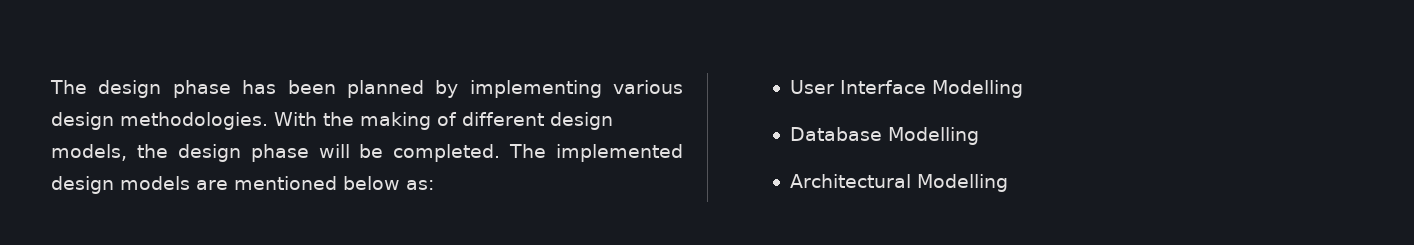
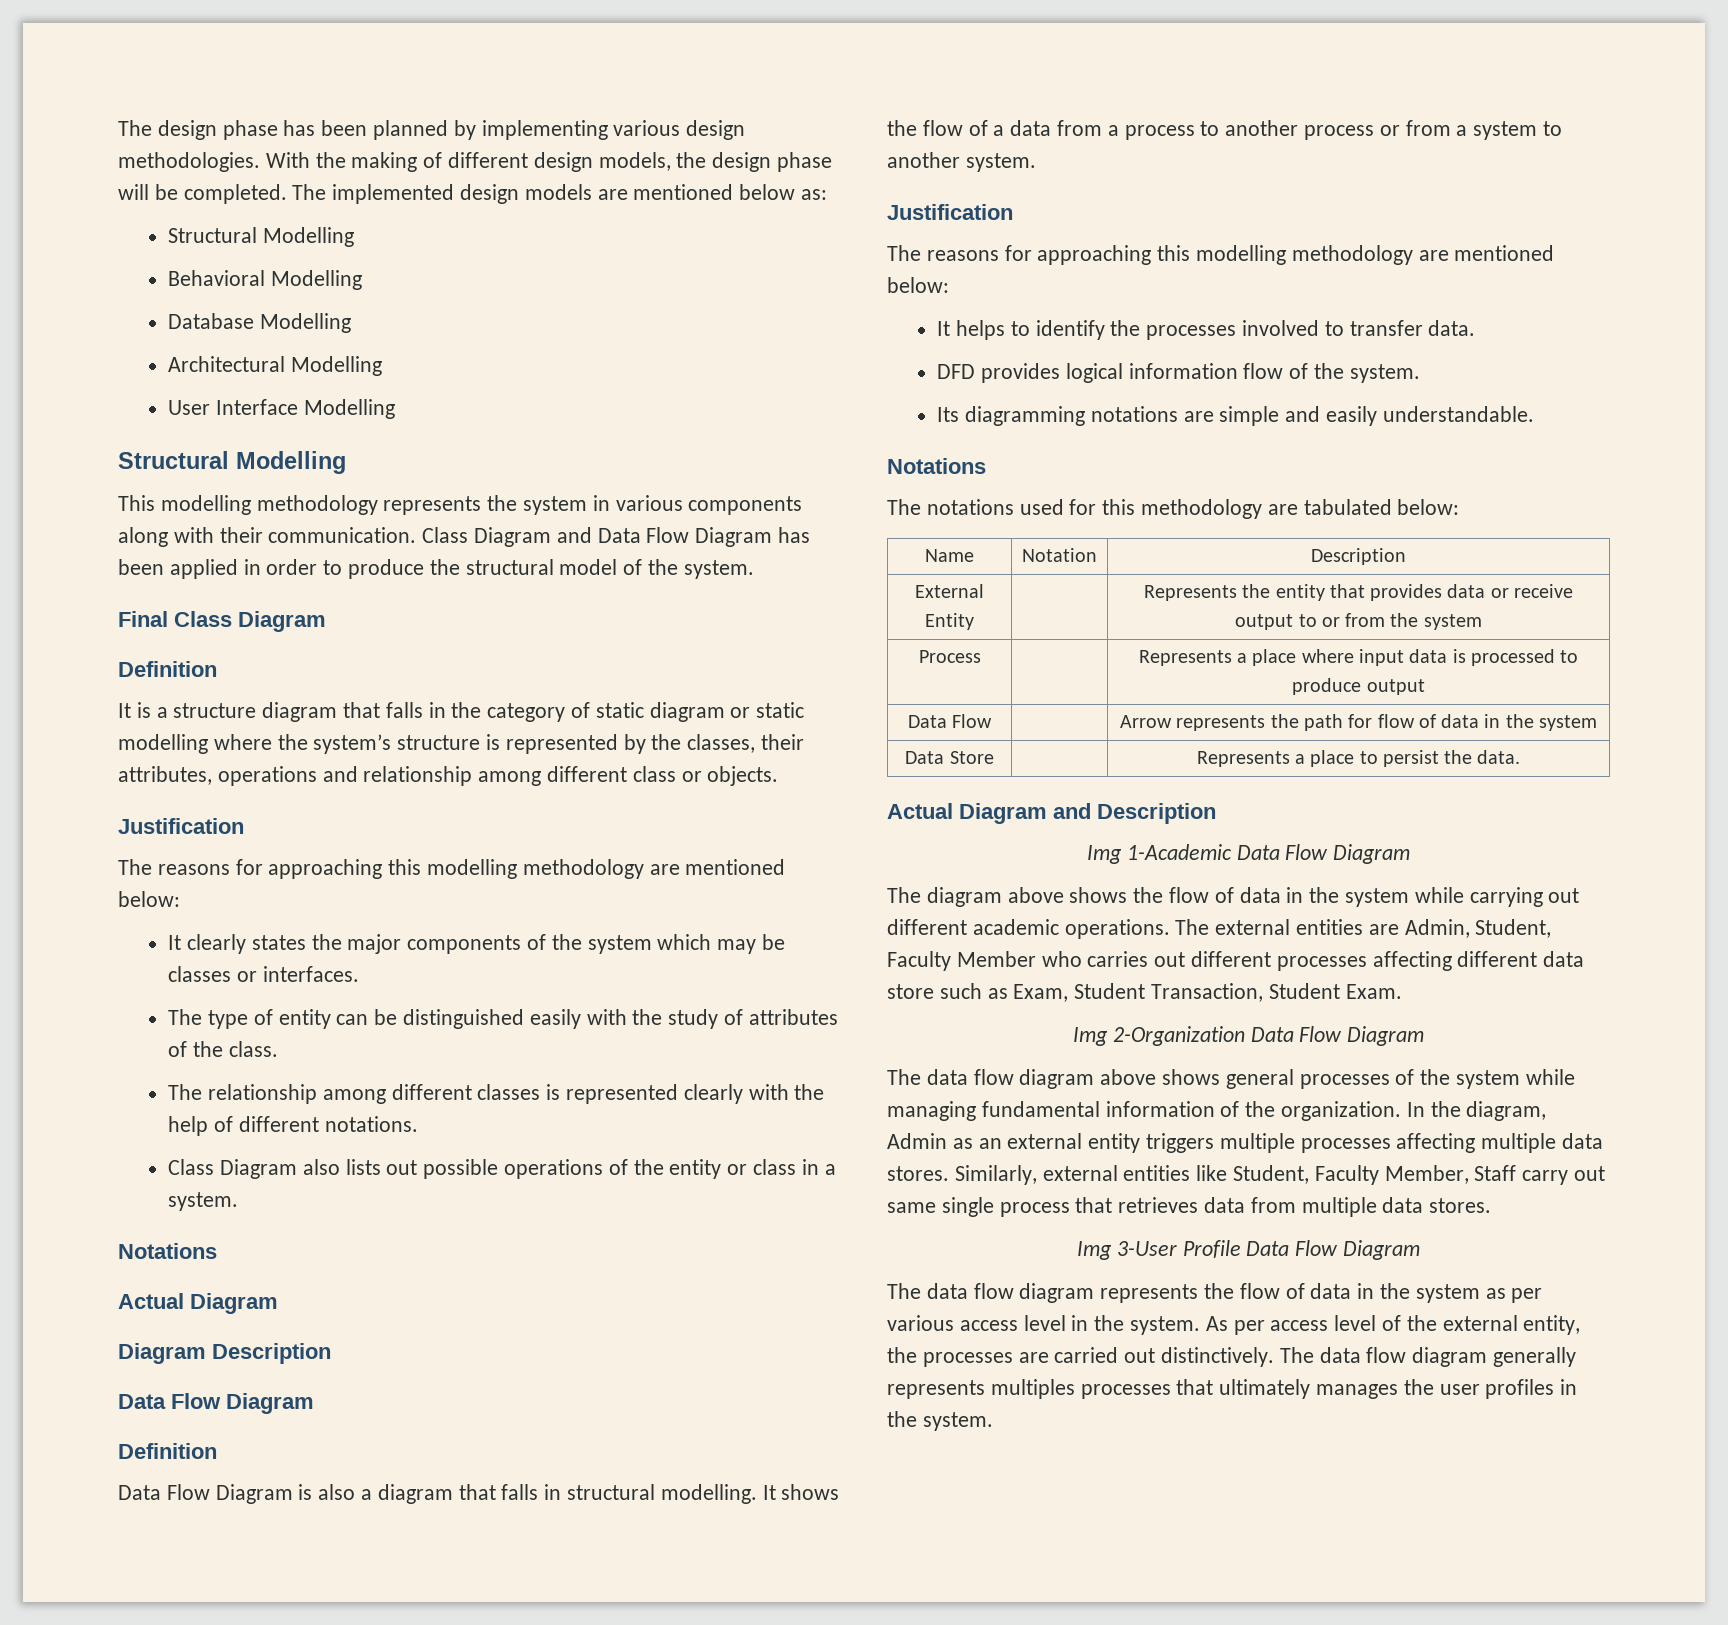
  The implemented design models are mentioned below as:
- User Interface Modelling
+ Structural Modelling
+ Behavioral Modelling
+ User Interface Modelling
+ Structural Modelling
+ This modelling methodology represents the system in various components along with their communication. Class Diagram and Data Flow Diagram has been applied in order to produce the structural model of the system.
+ Final Class Diagram
+ Definition
+ It is a structure diagram that falls in the category of static diagram or static modelling where the system’s structure is represented by the classes, their attributes, operations and relationship among different class or objects.
+ Justification
+ The reasons for approaching this modelling methodology are mentioned below:
+ It clearly states the major components of the system which may be classes or interfaces.
+ The type of entity can be distinguished easily with the study of attributes of the class.
+ The relationship among different classes is represented clearly with the help of different notations.
+ Class Diagram also lists out possible operations of the entity or class in a system.
+ Notations
+ Actual Diagram
+ Diagram Description
+ Data Flow Diagram
+ Definition
+ Data Flow Diagram is also a diagram that falls in structural modelling. It shows the flow of a data from a process to another process or from a system to another system.
+ Justification
+ The reasons for approaching this modelling methodology are mentioned below:
+ It helps to identify the processes involved to transfer data.
+ DFD provides logical information flow of the system.
+ Its diagramming notations are simple and easily understandable.
+ Notations
+ The notations used for this methodology are tabulated below:
+ Name | Notation | Description
+ External Entity | | Represents the entity that provides data or receive output to or from the system
+ Process | | Represents a place where input data is processed to produce output
+ Data Flow | | Arrow represents the path for flow of data in the system
+ Data Store | | Represents a place to persist the data.
+ Actual Diagram and Description
+ Img 1-Academic Data Flow Diagram
+ The diagram above shows the flow of data in the system while carrying out different academic operations. The external entities are Admin, Student, Faculty Member who carries out different processes affecting different data store such as Exam, Student Transaction, Student Exam.
+ Img 2-Organization Data Flow Diagram
+ The data flow diagram above shows general processes of the system while managing fundamental information of the organization. In the diagram, Admin as an external entity triggers multiple processes affecting multiple data stores. Similarly, external entities like Student, Faculty Member, Staff carry out same single process that retrieves data from multiple data stores.
+ Img 3-User Profile Data Flow Diagram
+ The data flow diagram represents the flow of data in the system as per various access level in the system. As per access level of the external entity, the processes are carried out distinctively. The data flow diagram generally represents multiples processes that ultimately manages the user profiles in the system.

